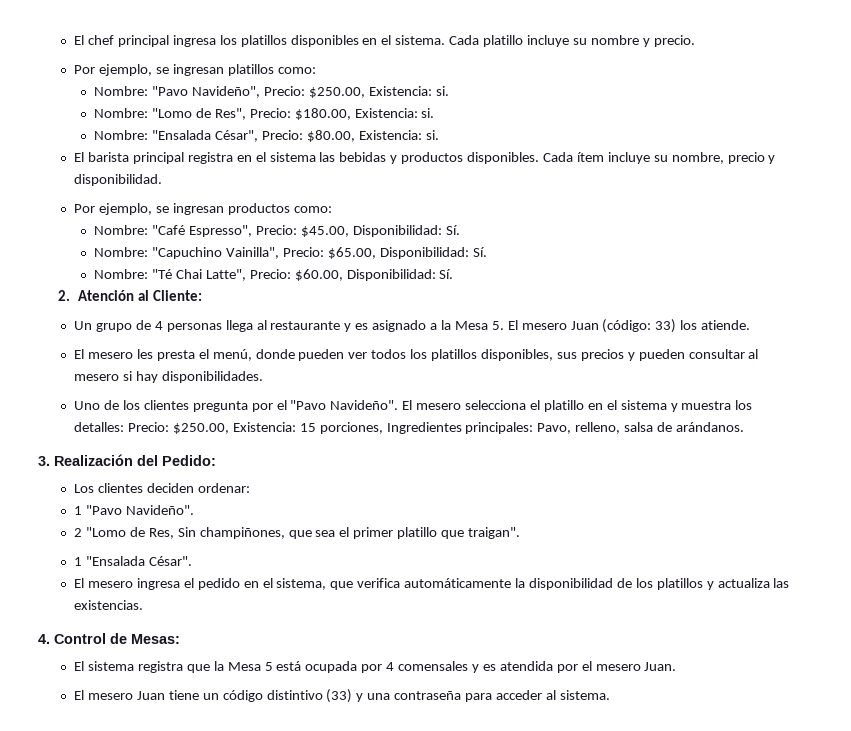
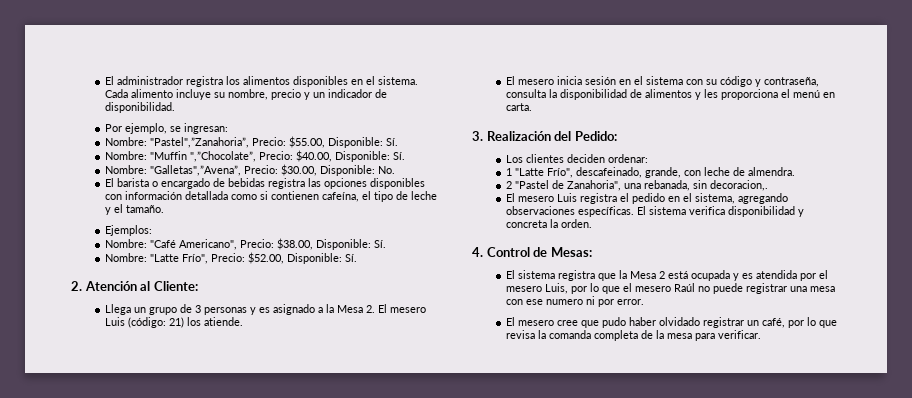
- El chef principal ingresa los platillos disponibles en el sistema.
+ El administrador registra los alimentos disponibles en el sistema.
- Cada platillo incluye su nombre y precio.
- Por ejemplo, se ingresan platillos como:
- Nombre: "Pavo Navideño", Precio: $250.00, Existencia: si.
- Nombre: "Lomo de Res", Precio: $180.00, Existencia: si.
- Nombre: "Ensalada César", Precio: $80.00, Existencia: si.
- El barista principal registra en el sistema las bebidas y productos disponibles. Cada ítem incluye su nombre, precio y disponibilidad.
+ Cada alimento incluye su nombre, precio y un indicador de disponibilidad.
- Por ejemplo, se ingresan productos como:
- Nombre: "Café Espresso", Precio: $45.00, Disponibilidad: Sí.
- Nombre: "Capuchino Vainilla", Precio: $65.00, Disponibilidad: Sí.
- Nombre: "Té Chai Latte", Precio: $60.00, Disponibilidad: Sí.
+ Por ejemplo, se ingresan:
+ Nombre: "Pastel",”Zanahoria”, Precio: $55.00, Disponible: Sí.
+ Nombre: "Muffin ",”Chocolate”, Precio: $40.00, Disponible: Sí.
+ Nombre: "Galletas",”Avena”, Precio: $30.00, Disponible: No.
+ El barista o encargado de bebidas registra las opciones disponibles con información detallada como si contienen cafeína, el tipo de leche y el tamaño.
+ Ejemplos:
+ Nombre: "Café Americano", Precio: $38.00, Disponible: Sí.
+ Nombre: "Latte Frío", Precio: $52.00, Disponible: Sí.
  2. Atención al Cliente:
- Un grupo de 4 personas llega al restaurante y es asignado a la Mesa 5. El mesero Juan (código: 33) los atiende.
+ Llega un grupo de 3 personas y es asignado a la Mesa 2. El mesero Luis (código: 21) los atiende.
- El mesero les presta el menú, donde pueden ver todos los platillos disponibles, sus precios y pueden consultar al mesero si hay disponibilidades.
- Uno de los clientes pregunta por el "Pavo Navideño". El mesero selecciona el platillo en el sistema y muestra los detalles: Precio: $250.00, Existencia: 15 porciones, Ingredientes principales: Pavo, relleno, salsa de arándanos.
+ El mesero inicia sesión en el sistema con su código y contraseña, consulta la disponibilidad de alimentos y les proporciona el menú en carta.
- 1 "Pavo Navideño".
- 2 "Lomo de Res, Sin champiñones, que sea el primer platillo que traigan".
- 1 "Ensalada César".
- El mesero ingresa el pedido en el sistema, que verifica automáticamente la disponibilidad de los platillos y actualiza las existencias.
+ 1 "Latte Frío", descafeinado, grande, con leche de almendra.
+ 2 "Pastel de Zanahoria", una rebanada, sin decoracion,.
+ El mesero Luis registra el pedido en el sistema, agregando observaciones específicas. El sistema verifica disponibilidad y concreta la orden.
- El sistema registra que la Mesa 5 está ocupada por 4 comensales y es atendida por el mesero Juan.
- El mesero Juan tiene un código distintivo (33) y una contraseña para acceder al sistema.
+ El sistema registra que la Mesa 2 está ocupada y es atendida por el mesero Luis, por lo que el mesero Raúl no puede registrar una mesa con ese numero ni por error.
+ El mesero cree que pudo haber olvidado registrar un café, por lo que revisa la comanda completa de la mesa para verificar.

